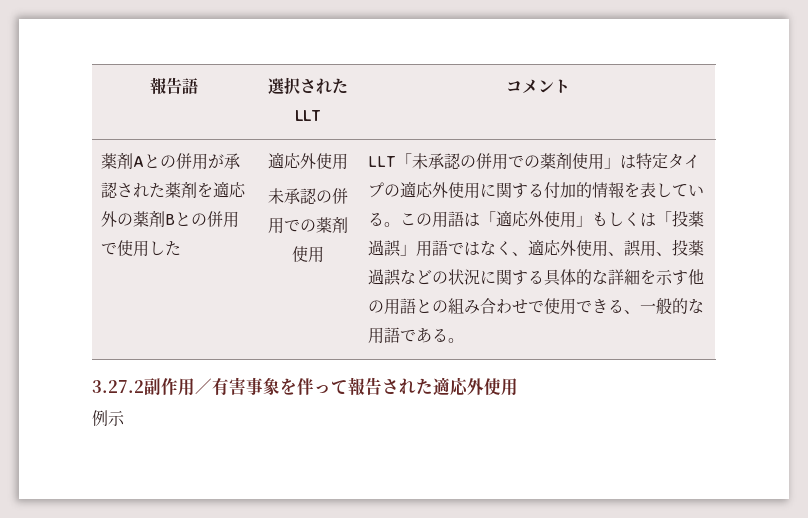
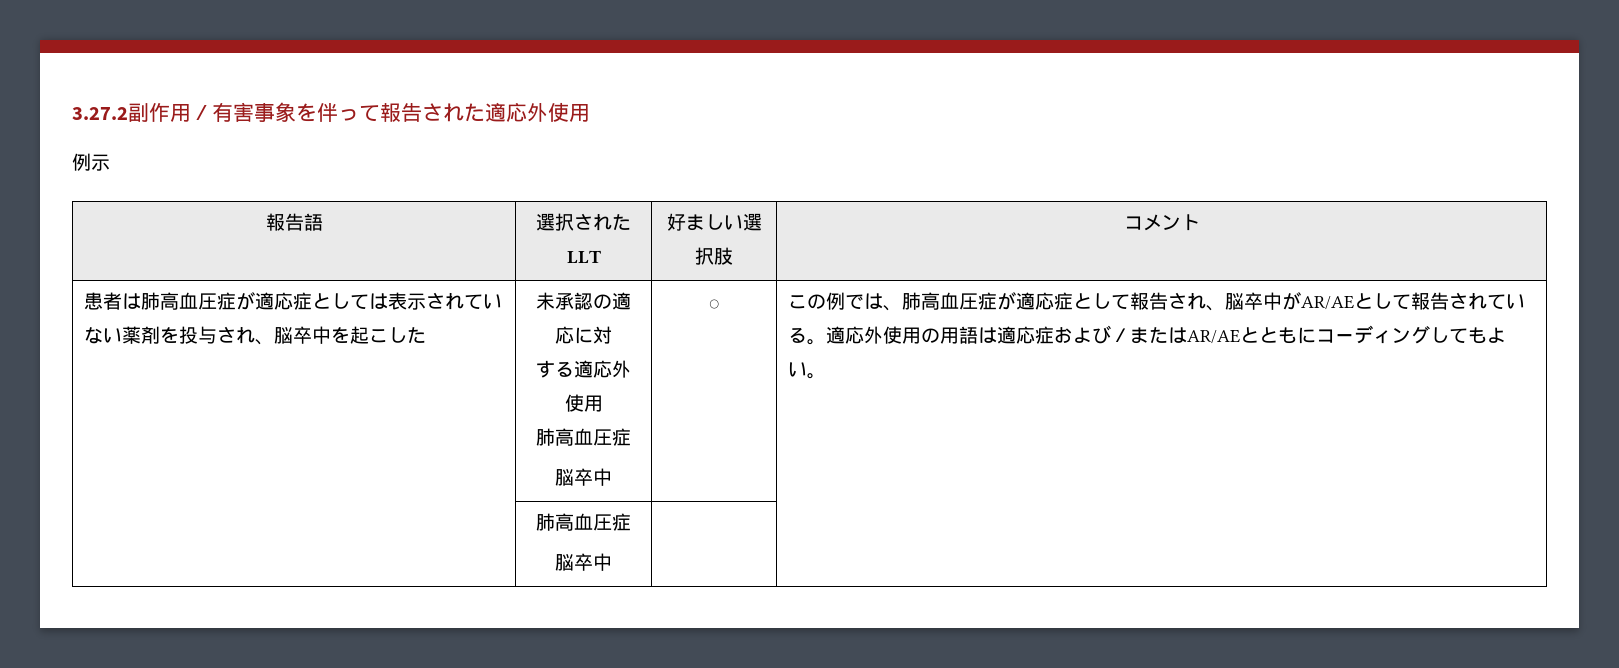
- 報告語 | 選択されたLLT | コメント
- 薬剤Aとの併用が承認された薬剤を適応外の薬剤Bとの併用で使用した | 適応外使用
- 未承認の併用での薬剤使用 | LLT「未承認の併用での薬剤使用」は特定タイプの適応外使用に関する付加的情報を表している。この用語は「適応外使用」もしくは「投薬過誤」用語ではなく、適応外使用、誤用、投薬過誤などの状況に関する具体的な詳細を示す他の用語との組み合わせで使用できる、一般的な用語である。
+ 報告語 | 選択されたLLT | 好ましい選択肢 | コメント
+ 患者は肺高血圧症が適応症としては表示されていない薬剤を投与され、脳卒中を起こした | 未承認の適応に対
+ する適応外使用
+ 肺高血圧症
+ 脳卒中 | ○ | この例では、肺高血圧症が適応症として報告され、脳卒中がAR/AEとして報告されている。適応外使用の用語は適応症および／またはAR/AEとともにコーディングしてもよい。
+ | 肺高血圧症
+ 脳卒中 | |

